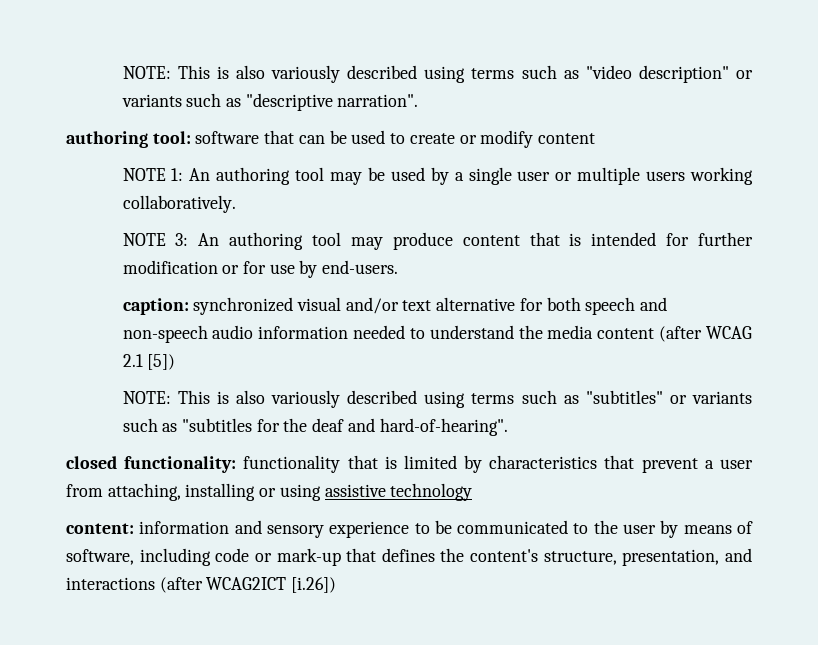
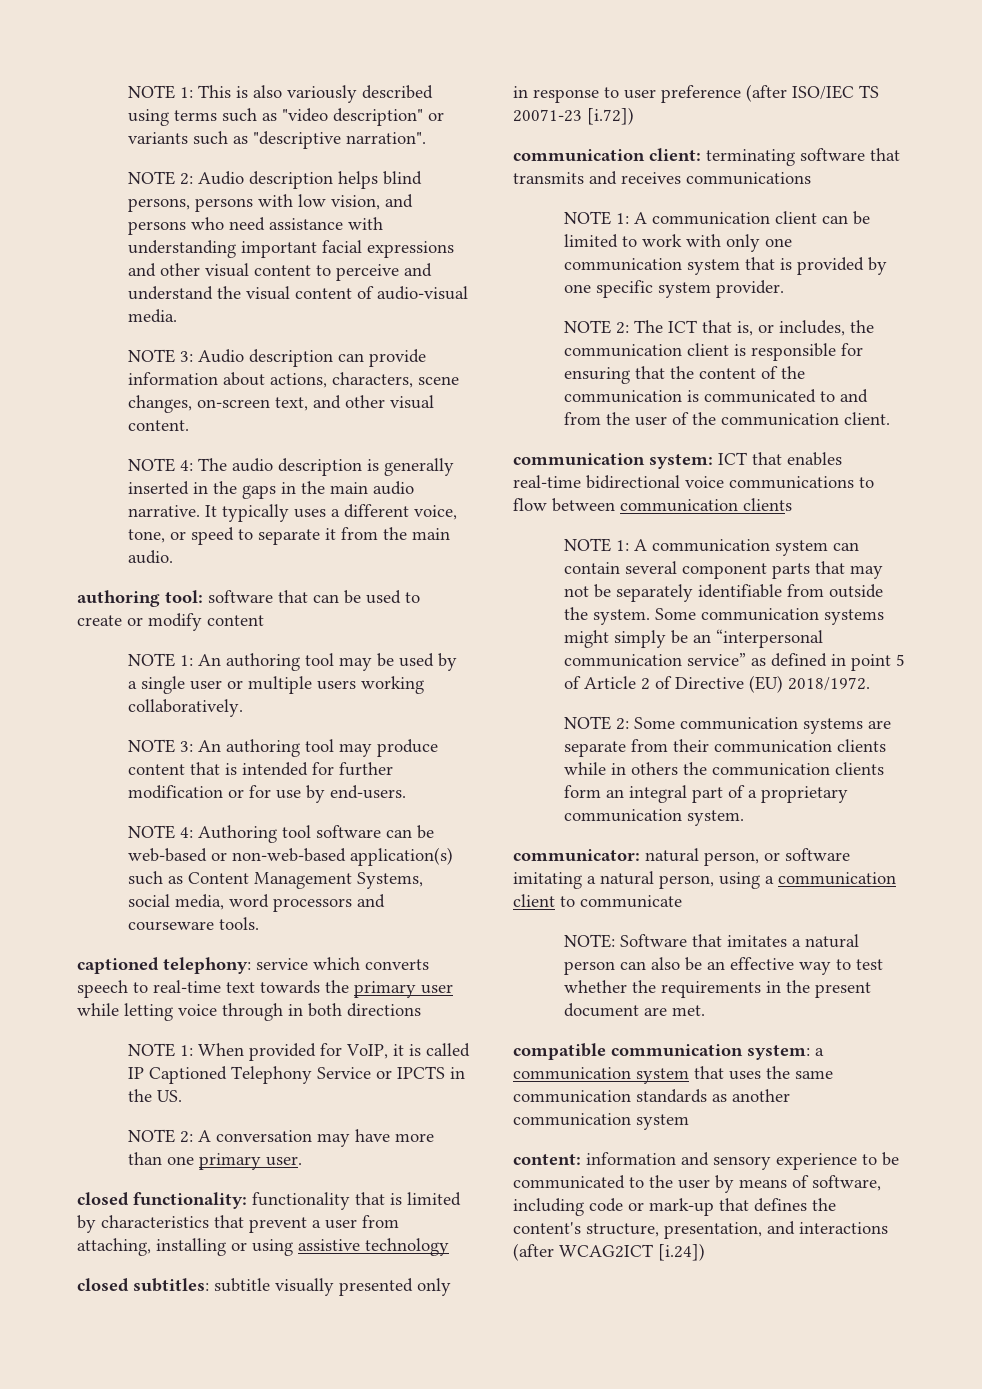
- NOTE: This is also variously described using terms such as "video description" or variants such as "descriptive narration".
+ NOTE 1: This is also variously described using terms such as "video description" or variants such as "descriptive narration".
+ NOTE 2: Audio description helps blind persons, persons with low vision, and persons who need assistance with understanding important facial expressions and other visual content to perceive and understand the visual content of audio-visual media.
+ NOTE 3: Audio description can provide information about actions, characters, scene changes, on-screen text, and other visual content.
+ NOTE 4: The audio description is generally inserted in the gaps in the main audio narrative. It typically uses a different voice, tone, or speed to separate it from the main audio.
- caption: synchronized visual and/or text alternative for both speech and non-speech audio information needed to understand the media content (after WCAG 2.1 [5])
- NOTE: This is also variously described using terms such as "subtitles" or variants such as "subtitles for the deaf and hard-of-hearing".
+ NOTE 4: Authoring tool software can be web-based or non-web-based application(s) such as Content Management Systems, social media, word processors and courseware tools.
+ captioned telephony: service which converts speech to real-time text towards the primary user while letting voice through in both directions
+ NOTE 1: When provided for VoIP, it is called IP Captioned Telephony Service or IPCTS in the US.
+ NOTE 2: A conversation may have more than one primary user.
+ closed subtitles: subtitle visually presented only in response to user preference (after ISO/IEC TS 20071-23 [i.72])
+ communication client: terminating software that transmits and receives communications
+ NOTE 1: A communication client can be limited to work with only one communication system that is provided by one specific system provider.
+ NOTE 2: The ICT that is, or includes, the communication client is responsible for ensuring that the content of the communication is communicated to and from the user of the communication client.
+ communication system: ICT that enables real-time bidirectional voice communications to flow between communication clients
+ NOTE 1: A communication system can contain several component parts that may not be separately identifiable from outside the system. Some communication systems might simply be an “interpersonal communication service” as defined in point 5 of Article 2 of Directive (EU) 2018/1972.
+ NOTE 2: Some communication systems are separate from their communication clients while in others the communication clients form an integral part of a proprietary communication system.
+ communicator: natural person, or software imitating a natural person, using a communication client to communicate
+ NOTE: Software that imitates a natural person can also be an effective way to test whether the requirements in the present document are met.
+ compatible communication system: a communication system that uses the same communication standards as another communication system
- content: information and sensory experience to be communicated to the user by means of software, including code or mark-up that defines the content's structure, presentation, and interactions (after WCAG2ICT [i.26])
+ content: information and sensory experience to be communicated to the user by means of software, including code or mark-up that defines the content's structure, presentation, and interactions (after WCAG2ICT [i.24])

